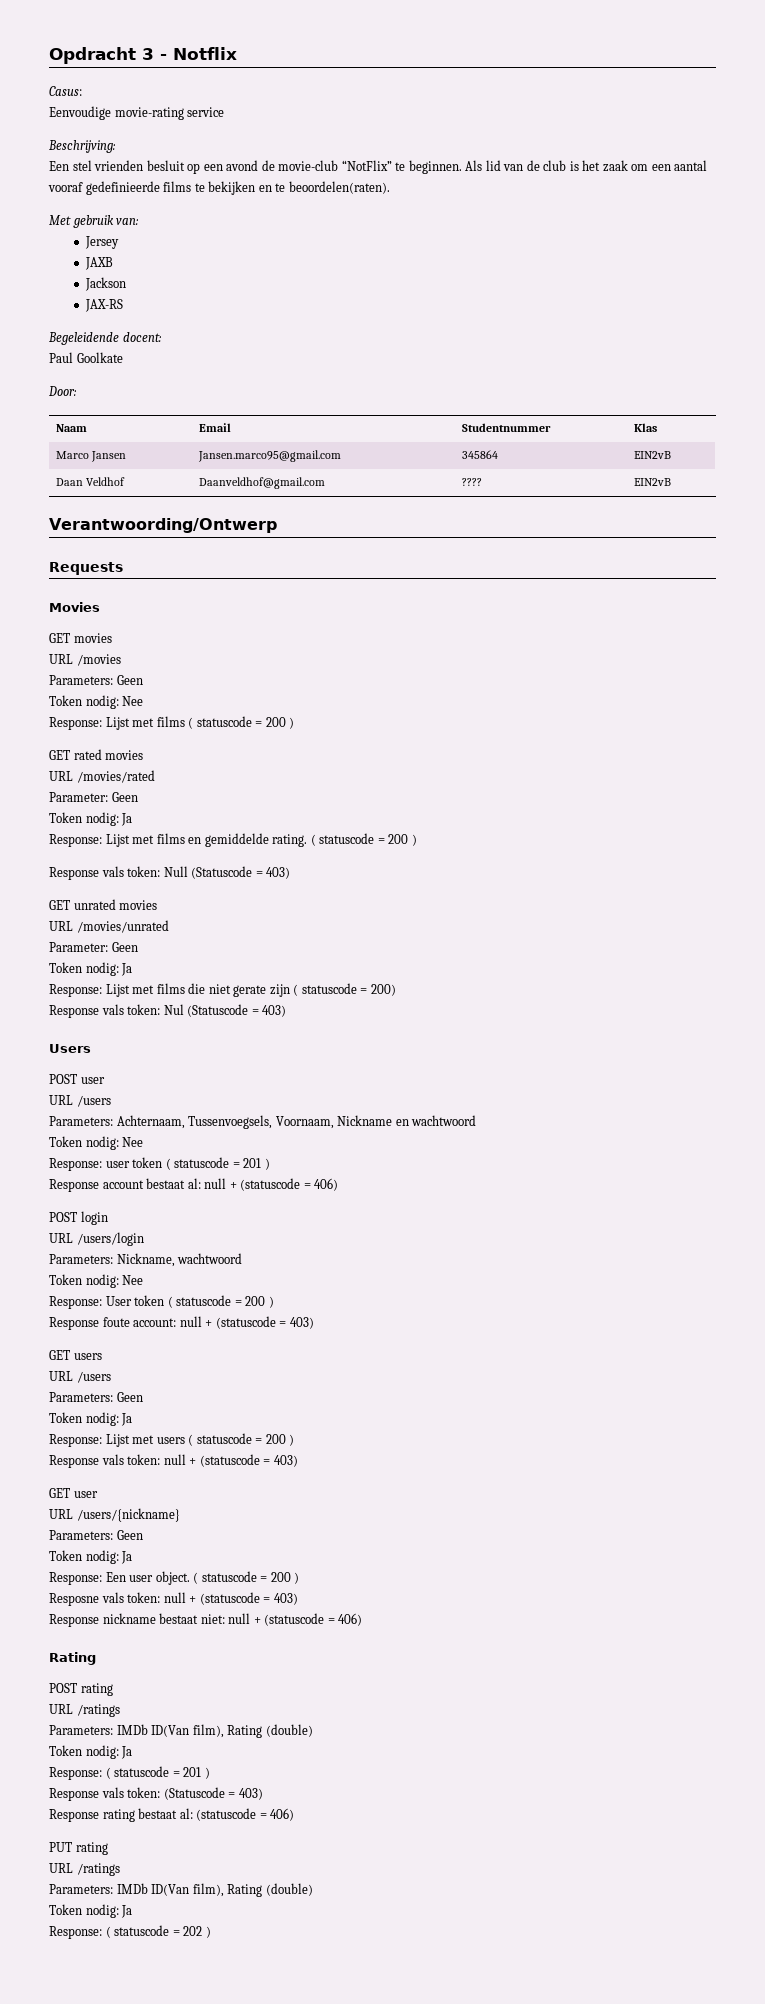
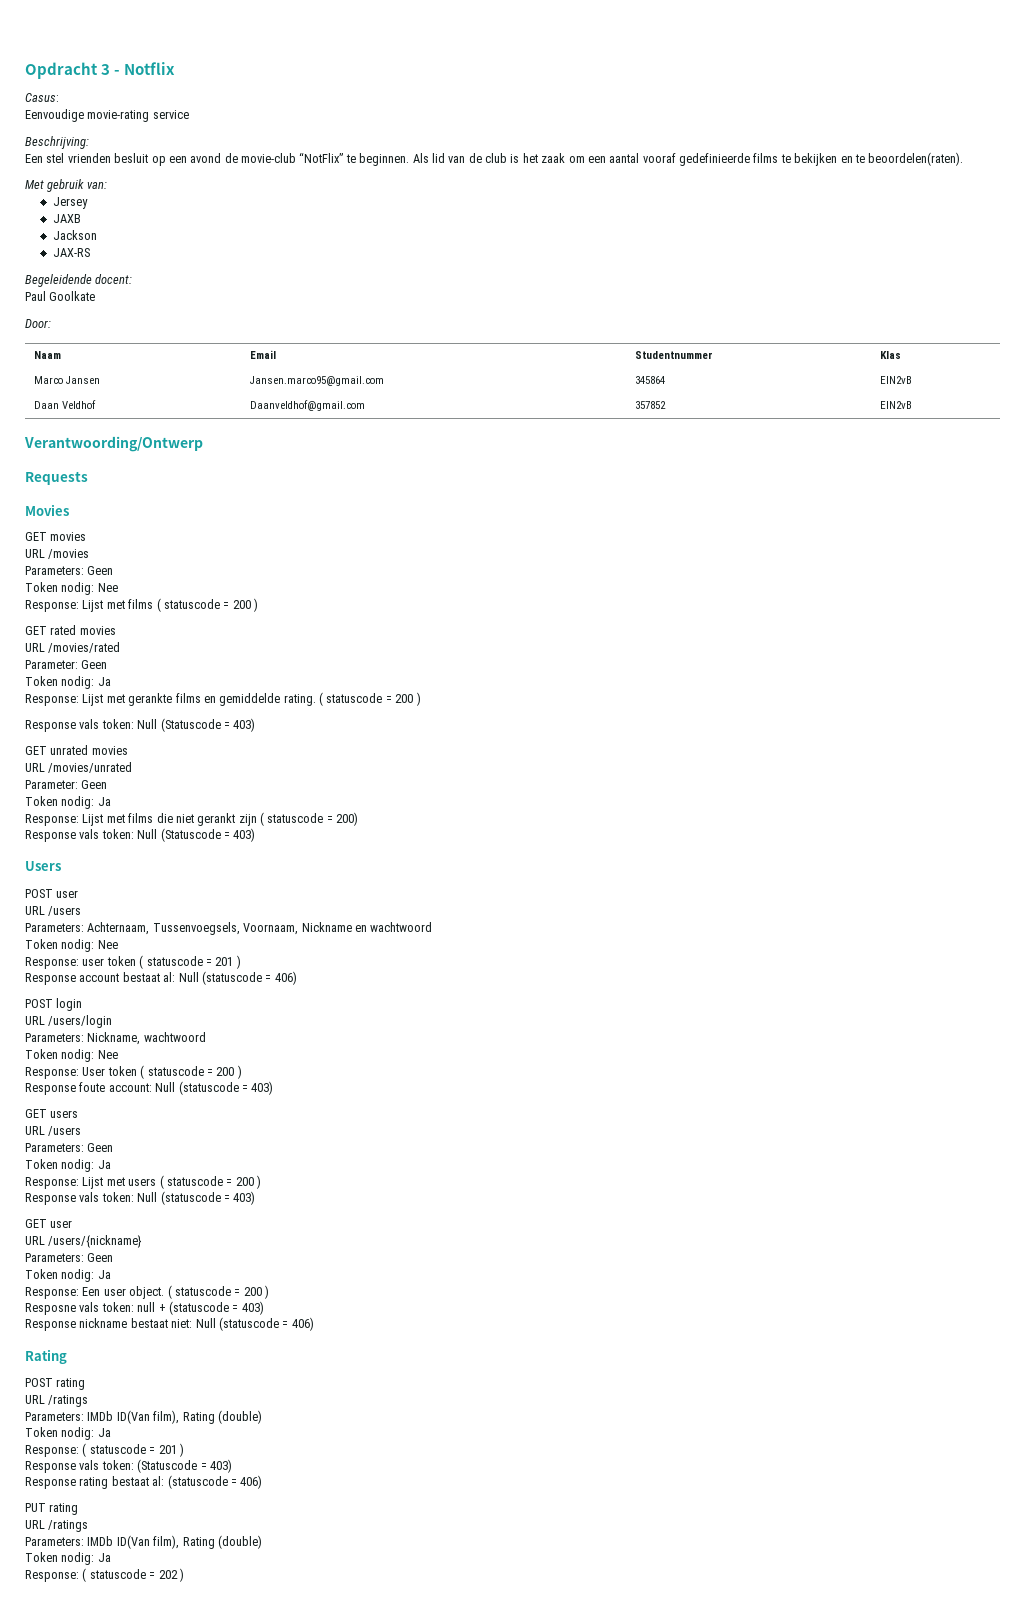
- Daan Veldhof | Daanveldhof@gmail.com | ???? | EIN2vB
+ Daan Veldhof | Daanveldhof@gmail.com | 357852 | EIN2vB
- Response: Lijst met films en gemiddelde rating.
+ Response: Lijst met gerankte films en gemiddelde rating.
- Response: Lijst met films die niet gerate zijn ( statuscode = 200)
- Response vals token: Nul (Statuscode = 403)
+ Response: Lijst met films die niet gerankt zijn ( statuscode = 200)
+ Response vals token: Null (Statuscode = 403)
- Response account bestaat al: null + (statuscode = 406)
+ Response account bestaat al: Null (statuscode = 406)
- Response foute account: null + (statuscode = 403)
+ Response foute account: Null (statuscode = 403)
- Response vals token: null + (statuscode = 403)
+ Response vals token: Null (statuscode = 403)
- Response nickname bestaat niet: null + (statuscode = 406)
+ Response nickname bestaat niet: Null (statuscode = 406)

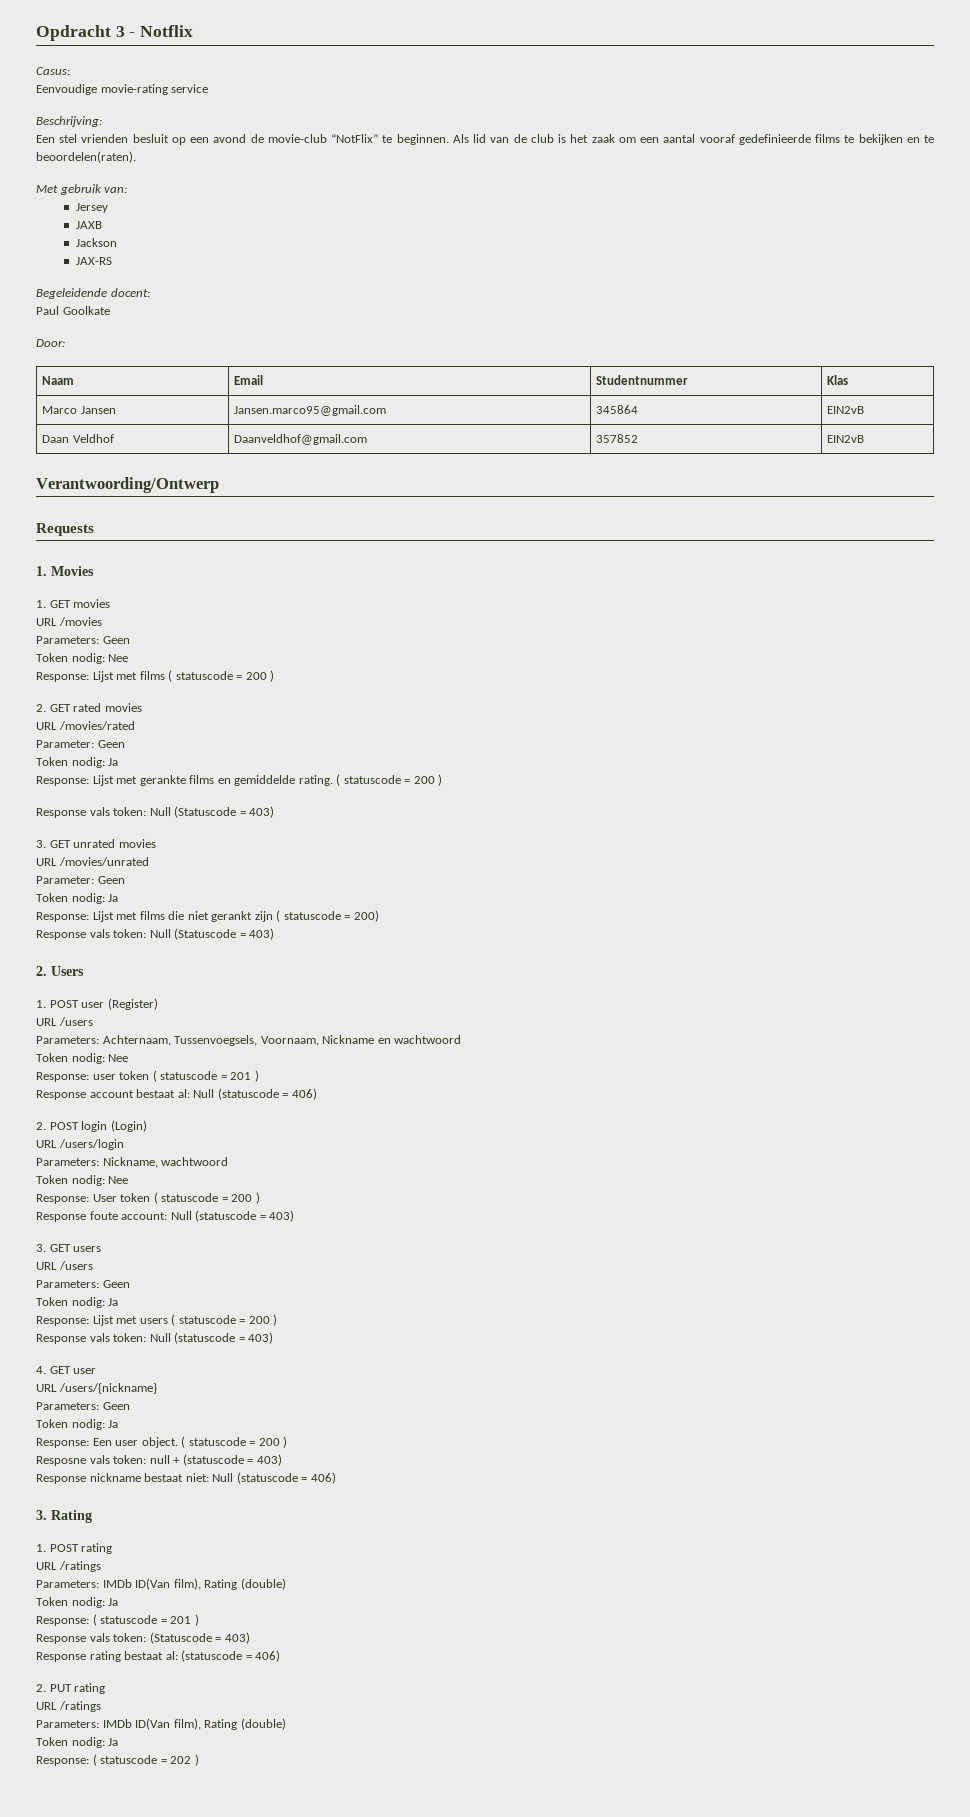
- Movies
+ 1. Movies
- GET movies
+ 1. GET movies
- GET rated movies
+ 2. GET rated movies
- GET unrated movies
+ 3. GET unrated movies
- Users
+ 2. Users
- POST user
+ 1. POST user (Register)
- POST login
+ 2. POST login (Login)
- GET users
+ 3. GET users
- GET user
+ 4. GET user
  Response nickname bestaat niet: Null (statuscode = 406)
- Rating
+ 3. Rating
- POST rating
+ 1. POST rating
- PUT rating
+ 2. PUT rating

